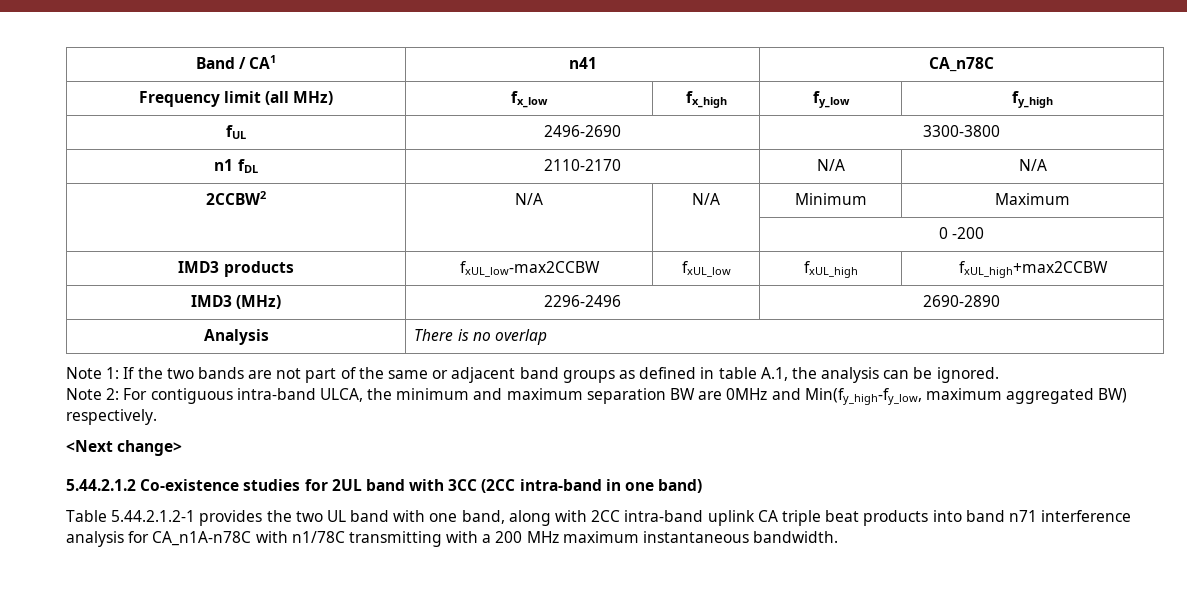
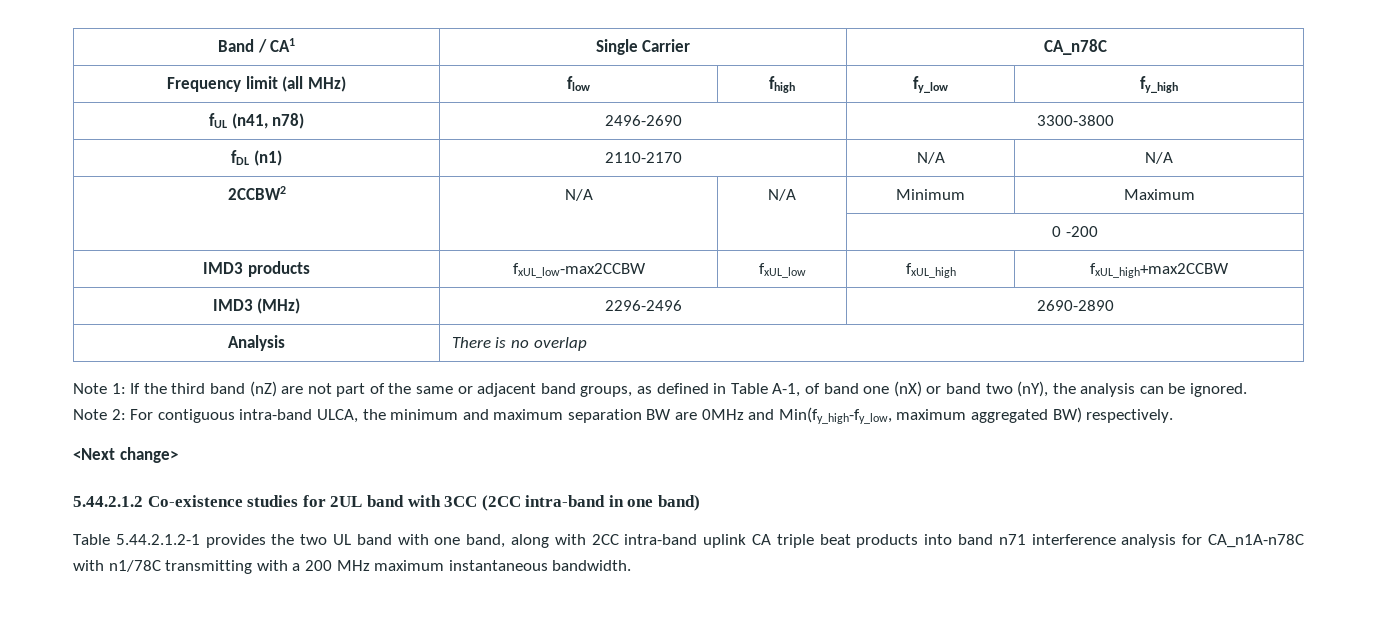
- Band / CA1 | n41 | CA_n78C
+ Band / CA1 | Single Carrier | CA_n78C
- Frequency limit (all MHz) | fx_low | fx_high | fy_low | fy_high
+ Frequency limit (all MHz) | flow | fhigh | fy_low | fy_high
- fUL | 2496-2690 | 3300-3800
+ fUL (n41, n78) | 2496-2690 | 3300-3800
- n1 fDL | 2110-2170 | N/A | N/A
+ fDL (n1) | 2110-2170 | N/A | N/A
- Note 1: If the two bands are not part of the same or adjacent band groups as defined in table A.1, the analysis can be ignored.
+ Note 1: If the third band (nZ) are not part of the same or adjacent band groups, as defined in Table A-1, of band one (nX) or band two (nY), the analysis can be ignored.

